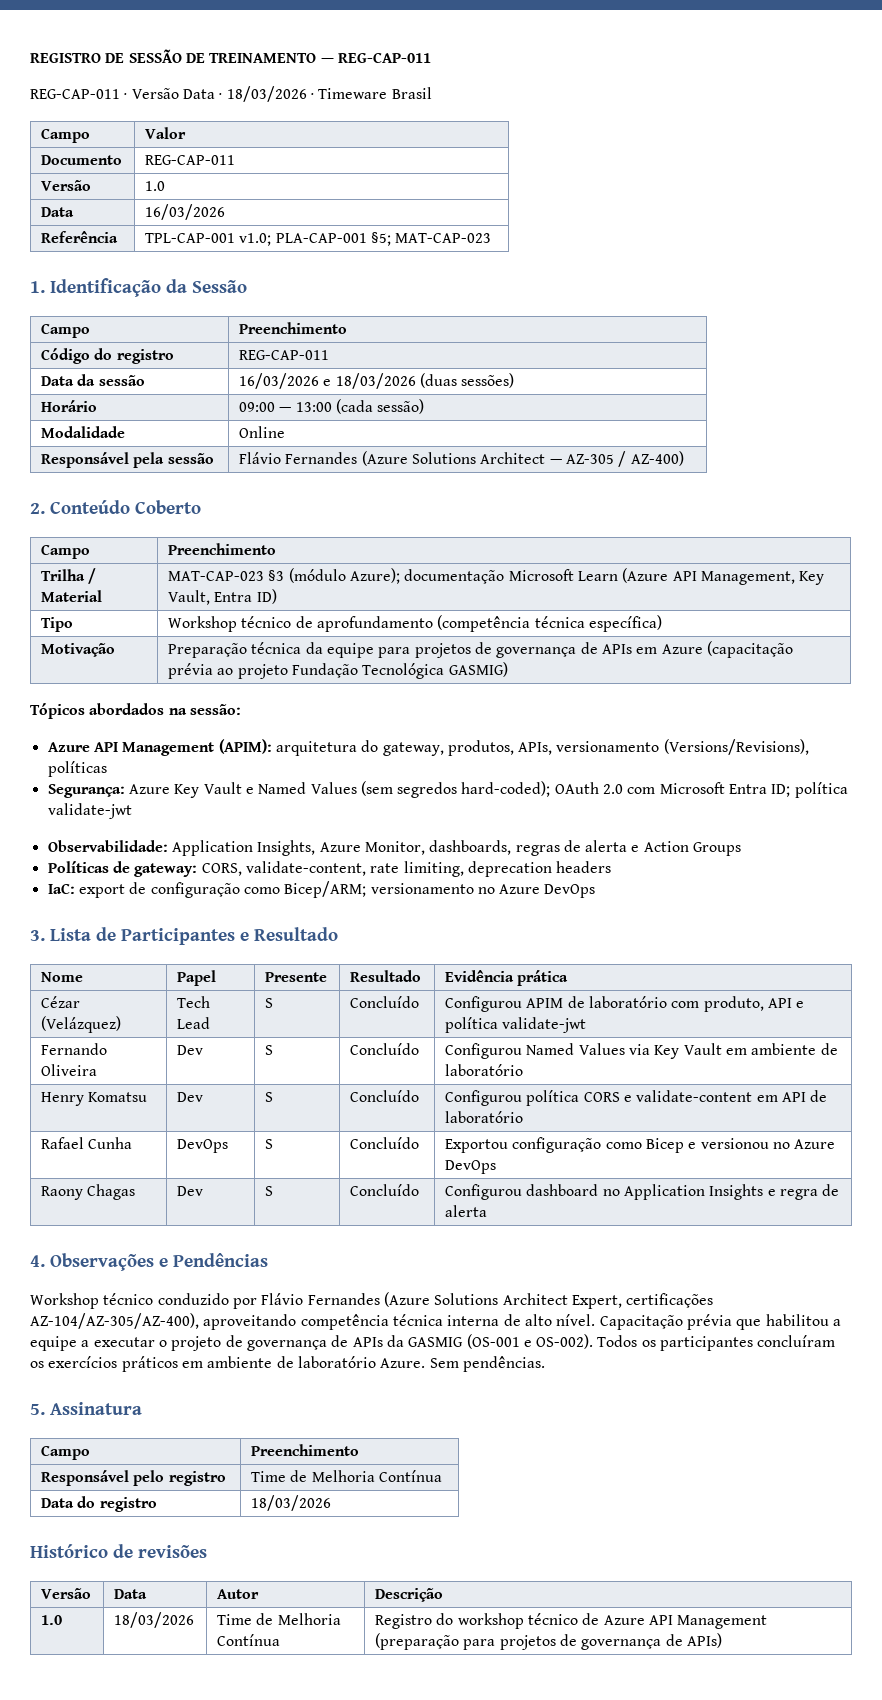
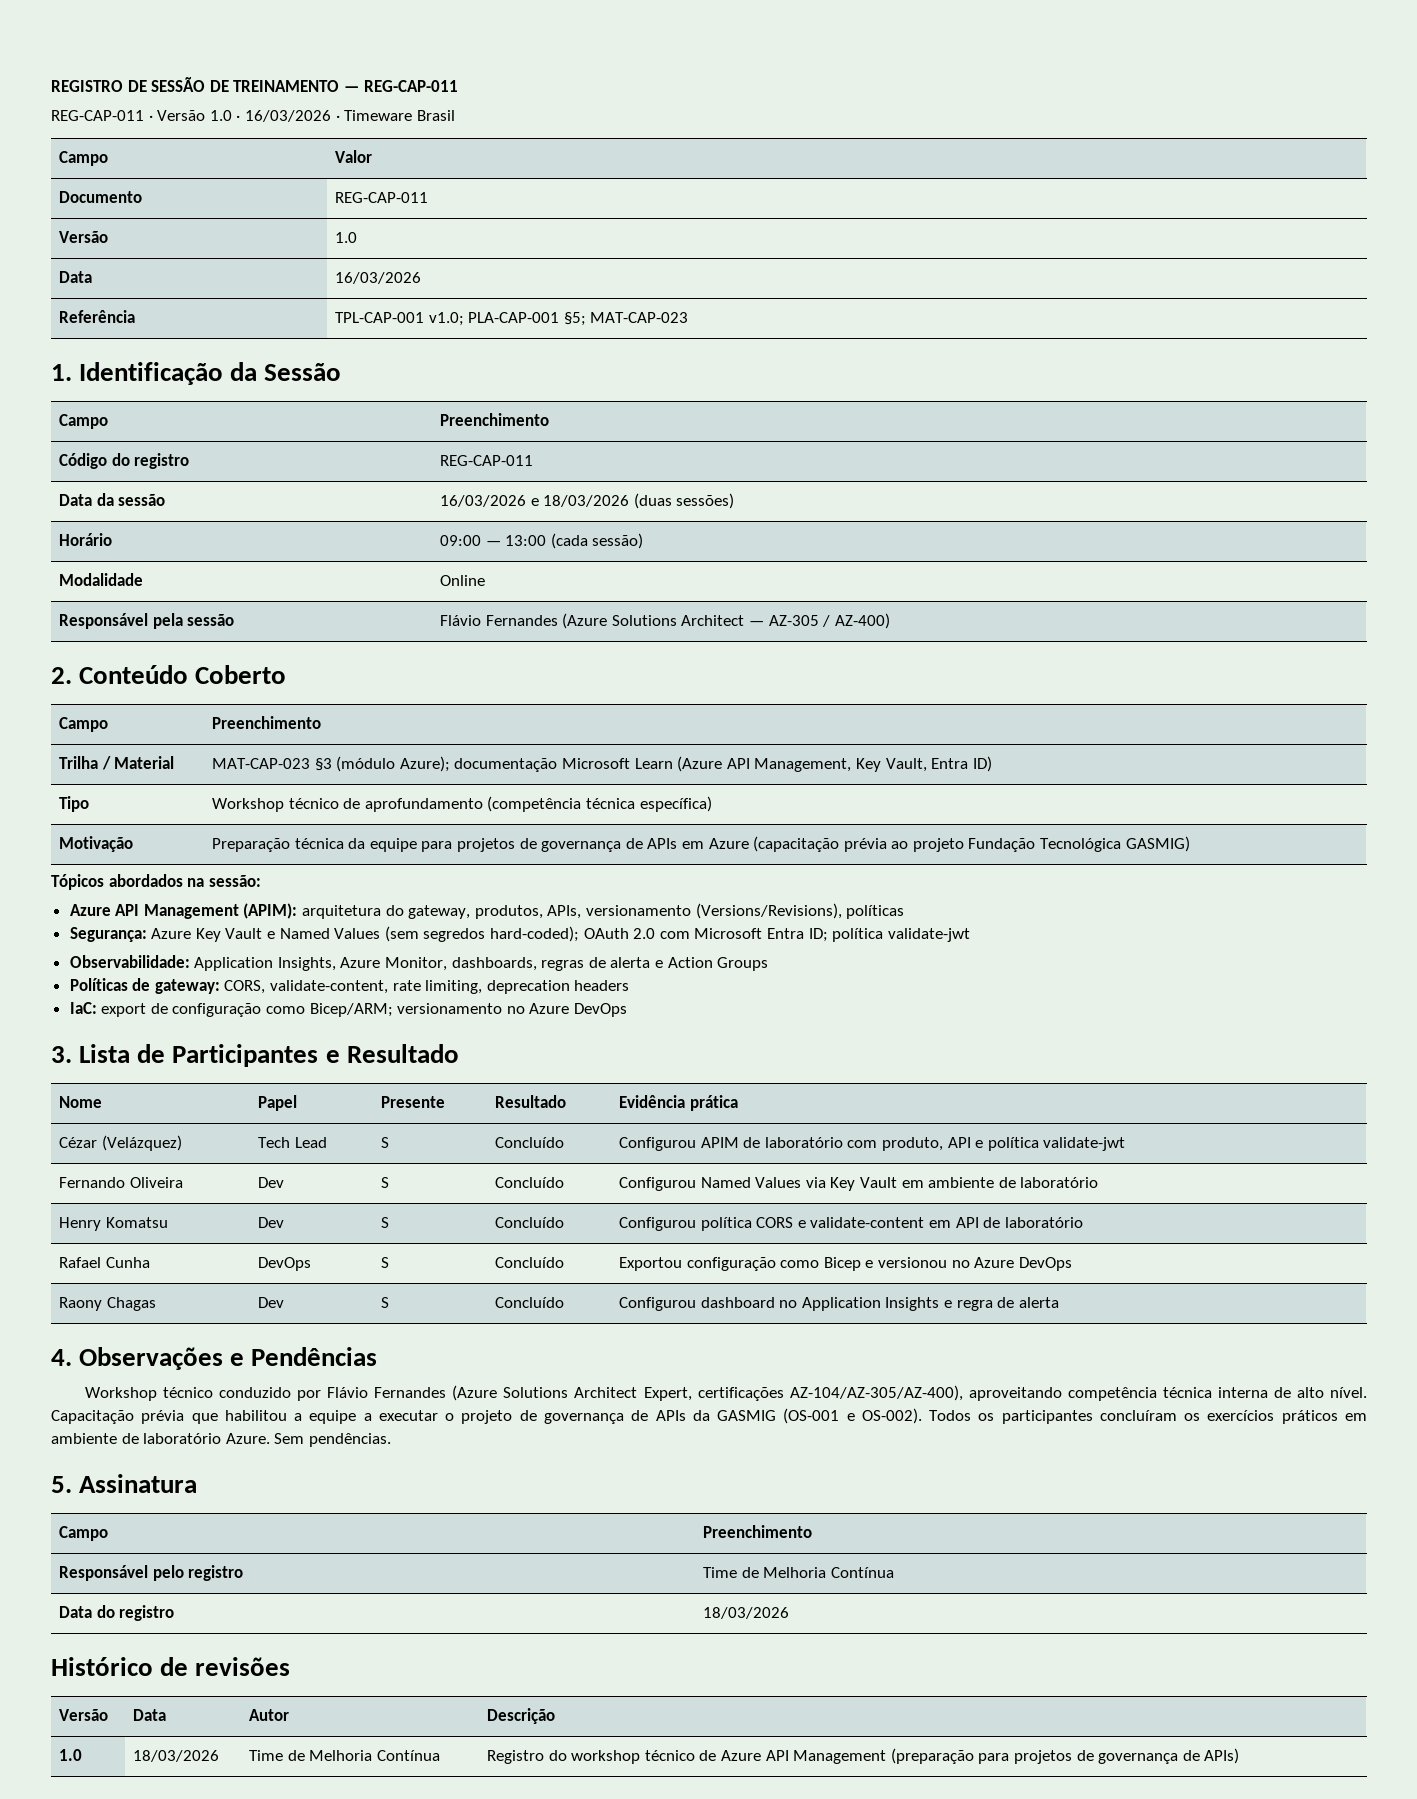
- REG-CAP-011 · Versão Data · 18/03/2026 · Timeware Brasil
+ REG-CAP-011 · Versão 1.0 · 16/03/2026 · Timeware Brasil

